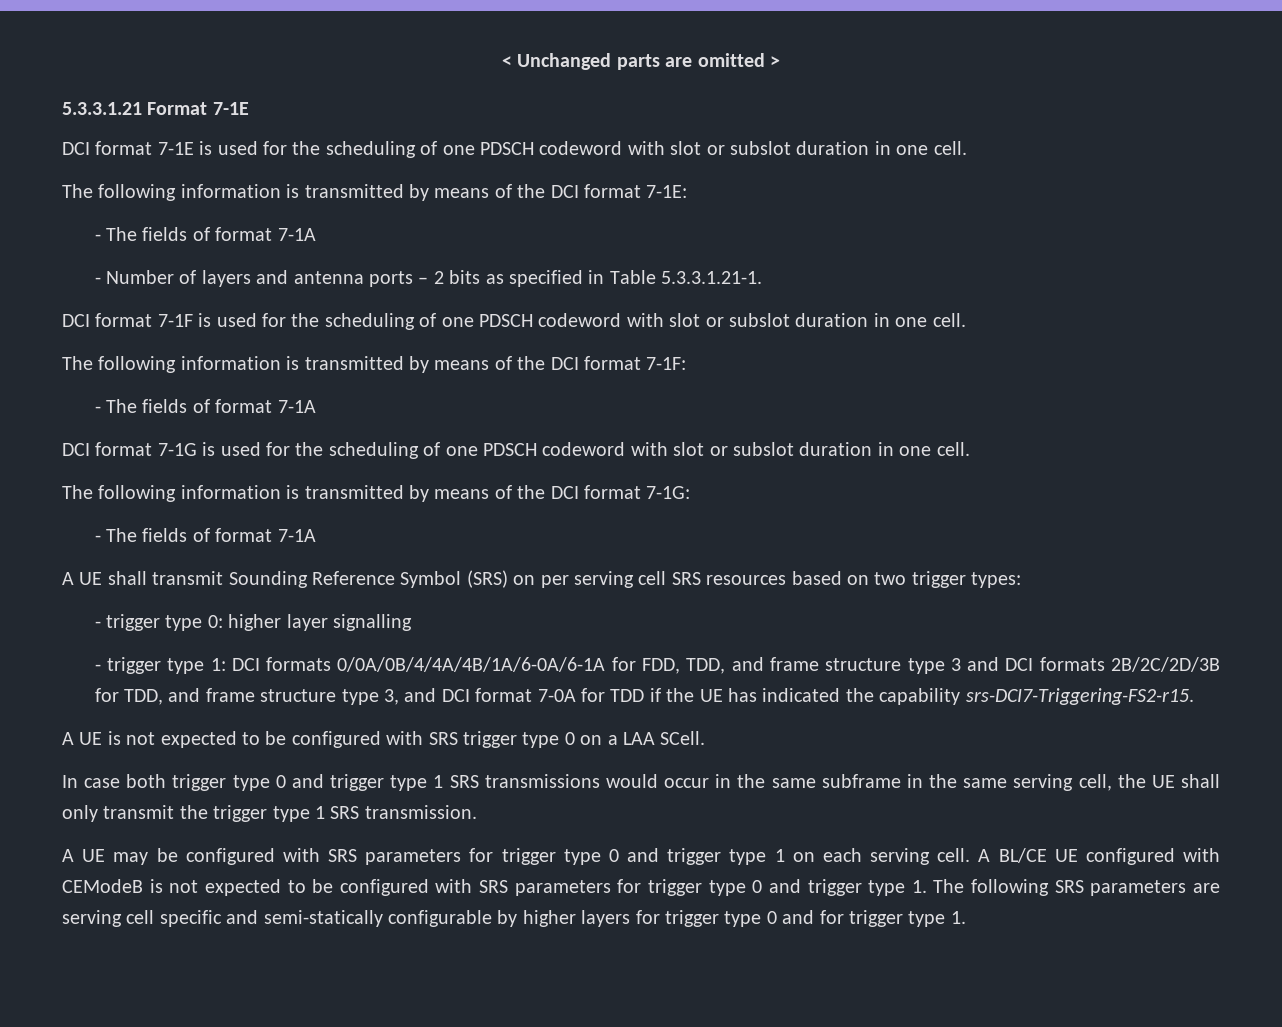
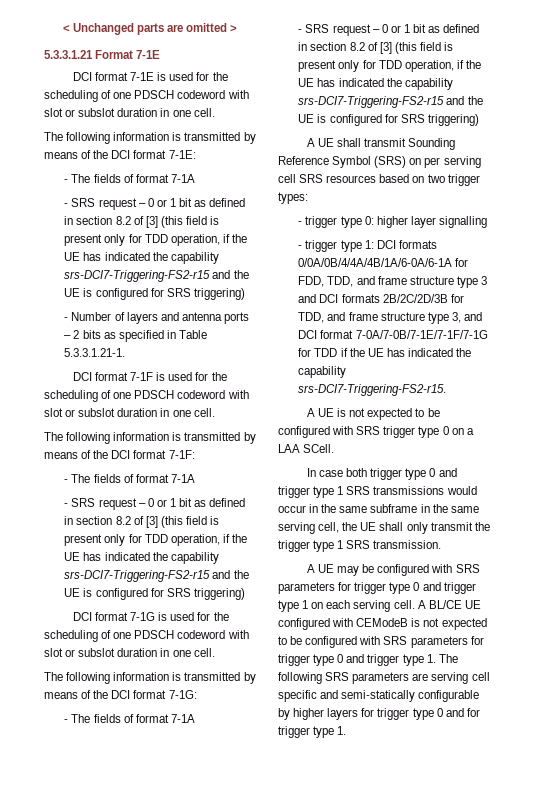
  The following information is transmitted by means of the DCI format 7-1E:
  - The fields of format 7-1A
+ - SRS request – 0 or 1 bit as defined in section 8.2 of [3] (this field is present only for TDD operation, if the UE has indicated the capability srs-DCI7-Triggering-FS2-r15 and the UE is configured for SRS triggering)
  The following information is transmitted by means of the DCI format 7-1F:
  - The fields of format 7-1A
+ - SRS request – 0 or 1 bit as defined in section 8.2 of [3] (this field is present only for TDD operation, if the UE has indicated the capability srs-DCI7-Triggering-FS2-r15 and the UE is configured for SRS triggering)
  The following information is transmitted by means of the DCI format 7-1G:
  - The fields of format 7-1A
+ - SRS request – 0 or 1 bit as defined in section 8.2 of [3] (this field is present only for TDD operation, if the UE has indicated the capability srs-DCI7-Triggering-FS2-r15 and the UE is configured for SRS triggering)
- - trigger type 1: DCI formats 0/0A/0B/4/4A/4B/1A/6-0A/6-1A for FDD, TDD, and frame structure type 3 and DCI formats 2B/2C/2D/3B for TDD, and frame structure type 3, and DCI format 7-0A for TDD if the UE has indicated the capability srs-DCI7-Triggering-FS2-r15.
+ - trigger type 1: DCI formats 0/0A/0B/4/4A/4B/1A/6-0A/6-1A for FDD, TDD, and frame structure type 3 and DCI formats 2B/2C/2D/3B for TDD, and frame structure type 3, and DCI format 7-0A/7-0B/7-1E/7-1F/7-1G for TDD if the UE has indicated the capability srs-DCI7-Triggering-FS2-r15.

